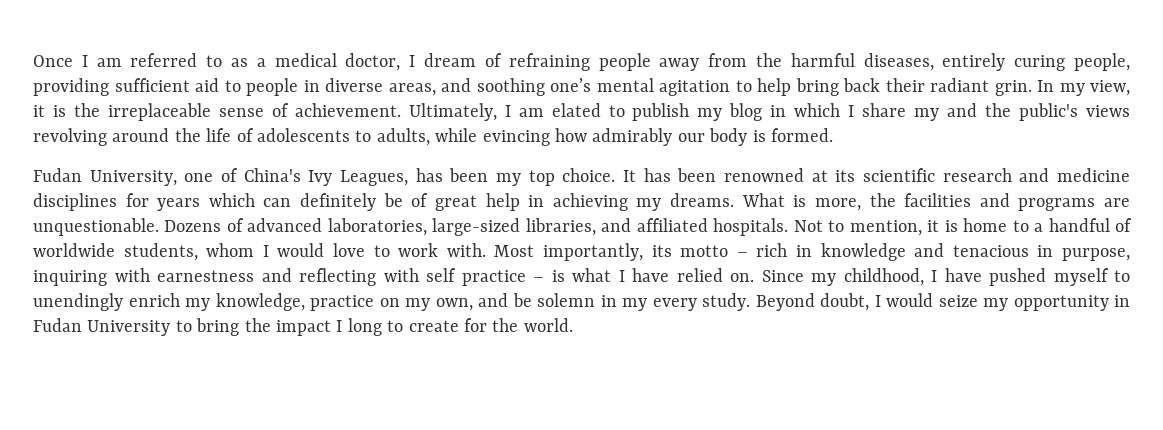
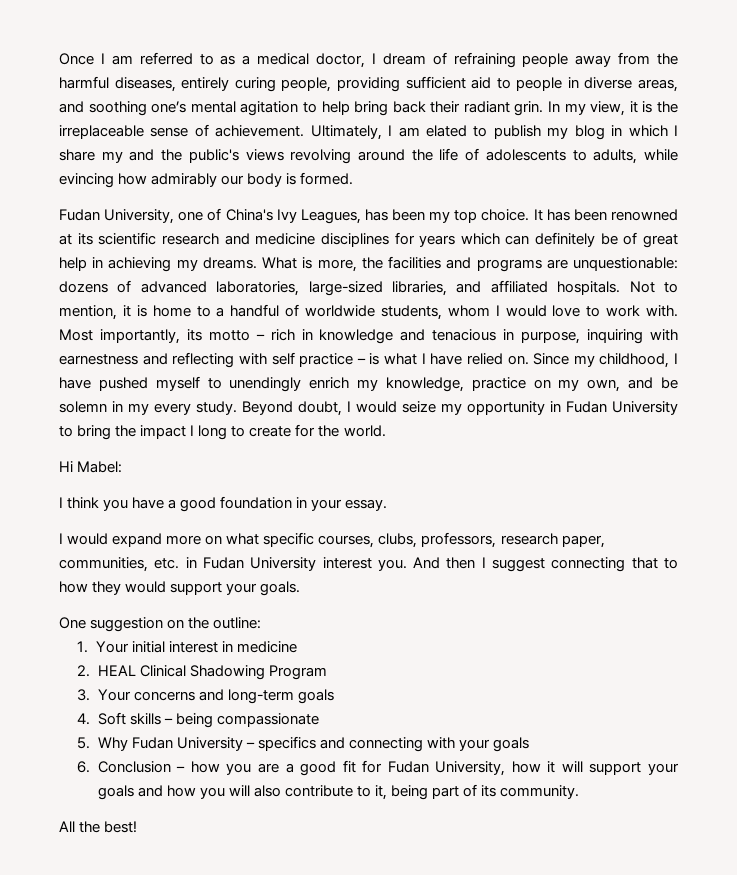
- What is more, the facilities and programs are unquestionable. Dozens of advanced laboratories, large-sized libraries, and affiliated hospitals.
+ What is more, the facilities and programs are unquestionable: dozens of advanced laboratories, large-sized libraries, and affiliated hospitals.
+ Hi Mabel:
+ I think you have a good foundation in your essay.
+ I would expand more on what specific courses, clubs, professors, research paper, communities, etc. in Fudan University interest you. And then I suggest connecting that to how they would support your goals.
+ One suggestion on the outline:
+ 1. Your initial interest in medicine
+ 2. HEAL Clinical Shadowing Program
+ 3. Your concerns and long-term goals
+ 4. Soft skills – being compassionate
+ 5. Why Fudan University – specifics and connecting with your goals
+ 6. Conclusion – how you are a good fit for Fudan University, how it will support your goals and how you will also contribute to it, being part of its community.
+ All the best!

